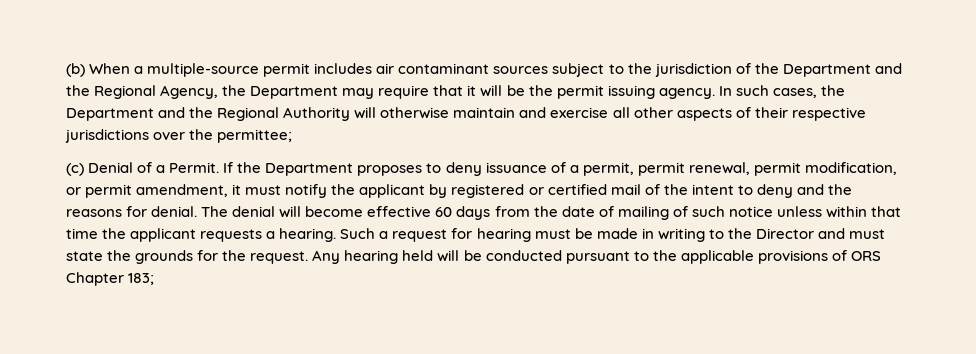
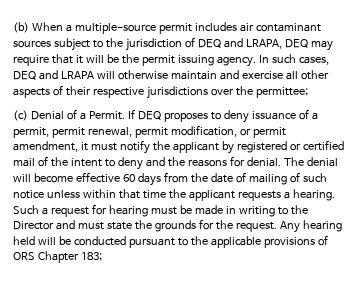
- (b) When a multiple-source permit includes air contaminant sources subject to the jurisdiction of the Department and the Regional Agency, the Department may require that it will be the permit issuing agency.
+ (b) When a multiple-source permit includes air contaminant sources subject to the jurisdiction of DEQ and LRAPA, DEQ may require that it will be the permit issuing agency.
- In such cases, the Department and the Regional Authority will otherwise maintain and exercise all other aspects of their respective jurisdictions over the permittee;
+ In such cases, DEQ and LRAPA will otherwise maintain and exercise all other aspects of their respective jurisdictions over the permittee;
- If the Department proposes to deny issuance of a permit, permit renewal, permit modification, or permit amendment, it must notify the applicant by registered or certified mail of the intent to deny and the reasons for denial.
+ If DEQ proposes to deny issuance of a permit, permit renewal, permit modification, or permit amendment, it must notify the applicant by registered or certified mail of the intent to deny and the reasons for denial.

